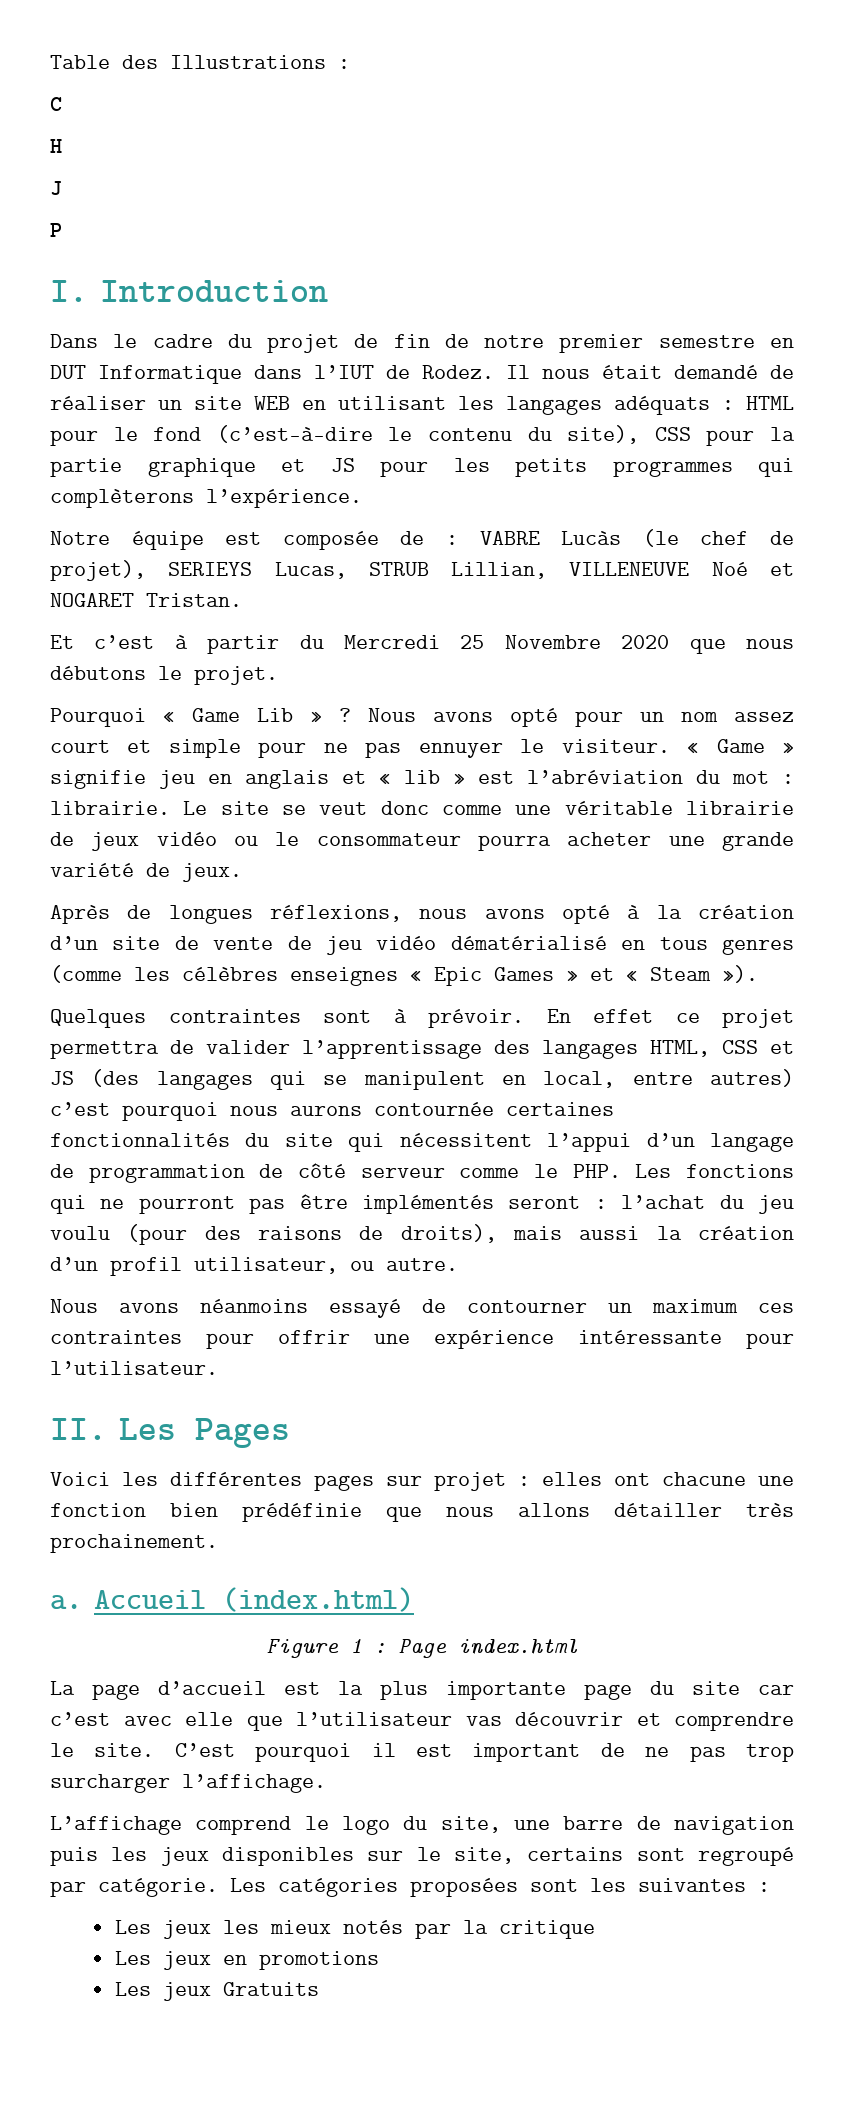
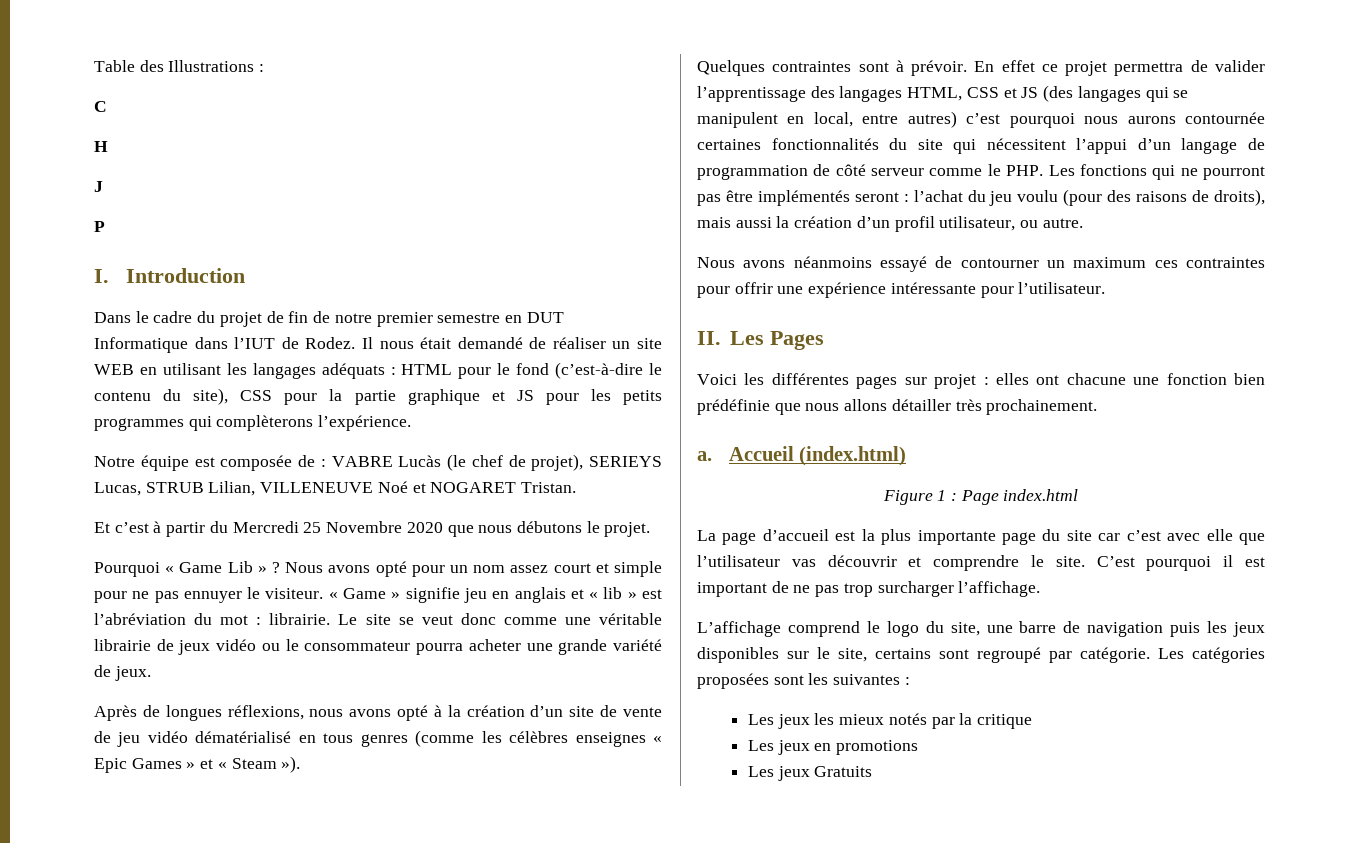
- Notre équipe est composée de : VABRE Lucàs (le chef de projet), SERIEYS Lucas, STRUB Lillian, VILLENEUVE Noé et NOGARET Tristan.
+ Notre équipe est composée de : VABRE Lucàs (le chef de projet), SERIEYS Lucas, STRUB Lilian, VILLENEUVE Noé et NOGARET Tristan.

